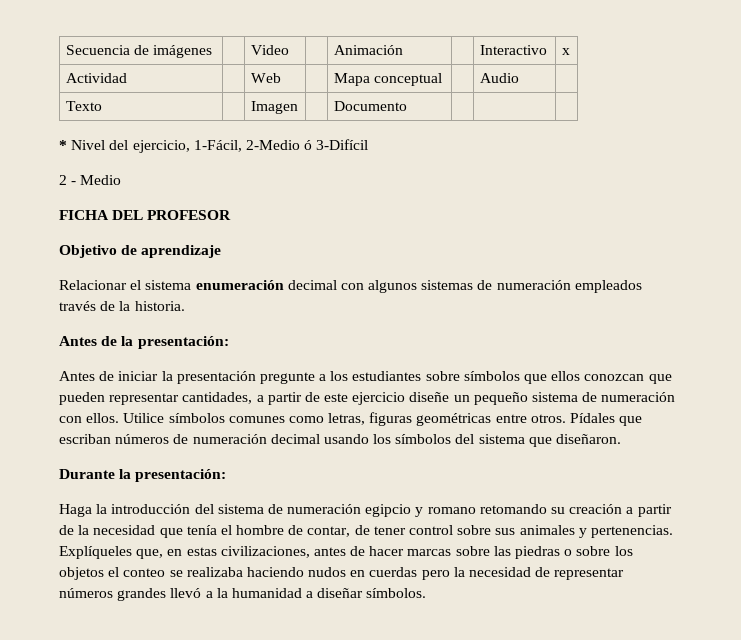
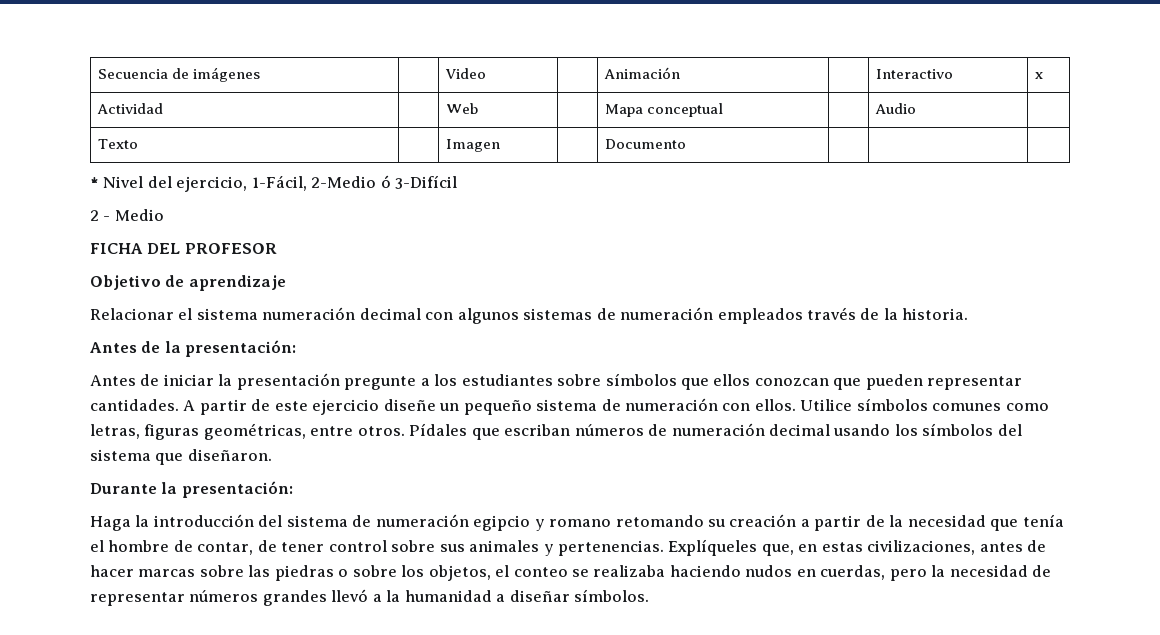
- Relacionar el sistema enumeración decimal con algunos sistemas de numeración empleados través de la historia.
+ Relacionar el sistema numeración decimal con algunos sistemas de numeración empleados través de la historia.
- Antes de iniciar la presentación pregunte a los estudiantes sobre símbolos que ellos conozcan que pueden representar cantidades, a partir de este ejercicio diseñe un pequeño sistema de numeración con ellos.
+ Antes de iniciar la presentación pregunte a los estudiantes sobre símbolos que ellos conozcan que pueden representar cantidades. A partir de este ejercicio diseñe un pequeño sistema de numeración con ellos.
- Utilice símbolos comunes como letras, figuras geométricas entre otros.
+ Utilice símbolos comunes como letras, figuras geométricas, entre otros.
- Explíqueles que, en estas civilizaciones, antes de hacer marcas sobre las piedras o sobre los objetos el conteo se realizaba haciendo nudos en cuerdas pero la necesidad de representar números grandes llevó a la humanidad a diseñar símbolos.
+ Explíqueles que, en estas civilizaciones, antes de hacer marcas sobre las piedras o sobre los objetos, el conteo se realizaba haciendo nudos en cuerdas, pero la necesidad de representar números grandes llevó a la humanidad a diseñar símbolos.

